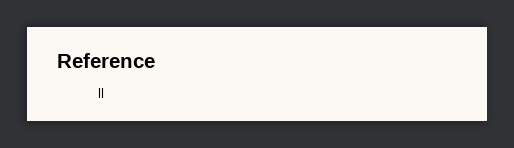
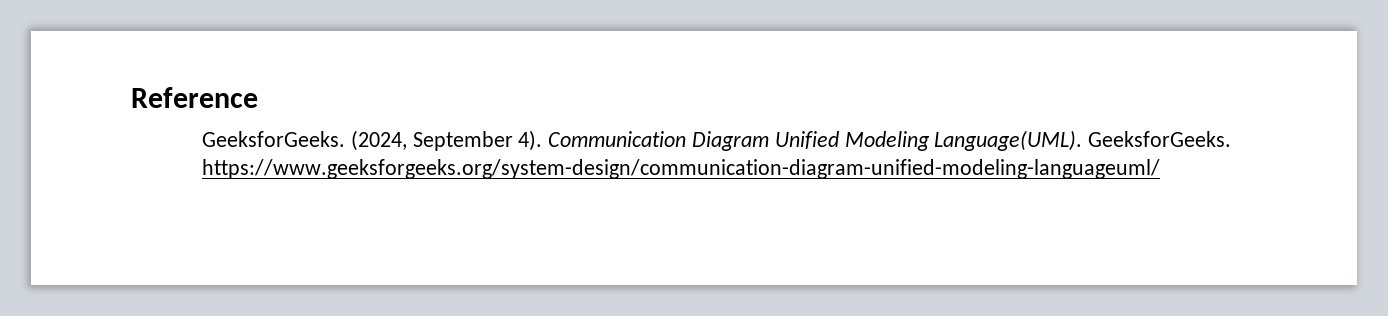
- ll
+ GeeksforGeeks. (2024, September 4). Communication Diagram Unified Modeling Language(UML). GeeksforGeeks. https://www.geeksforgeeks.org/system-design/communication-diagram-unified-modeling-languageuml/

